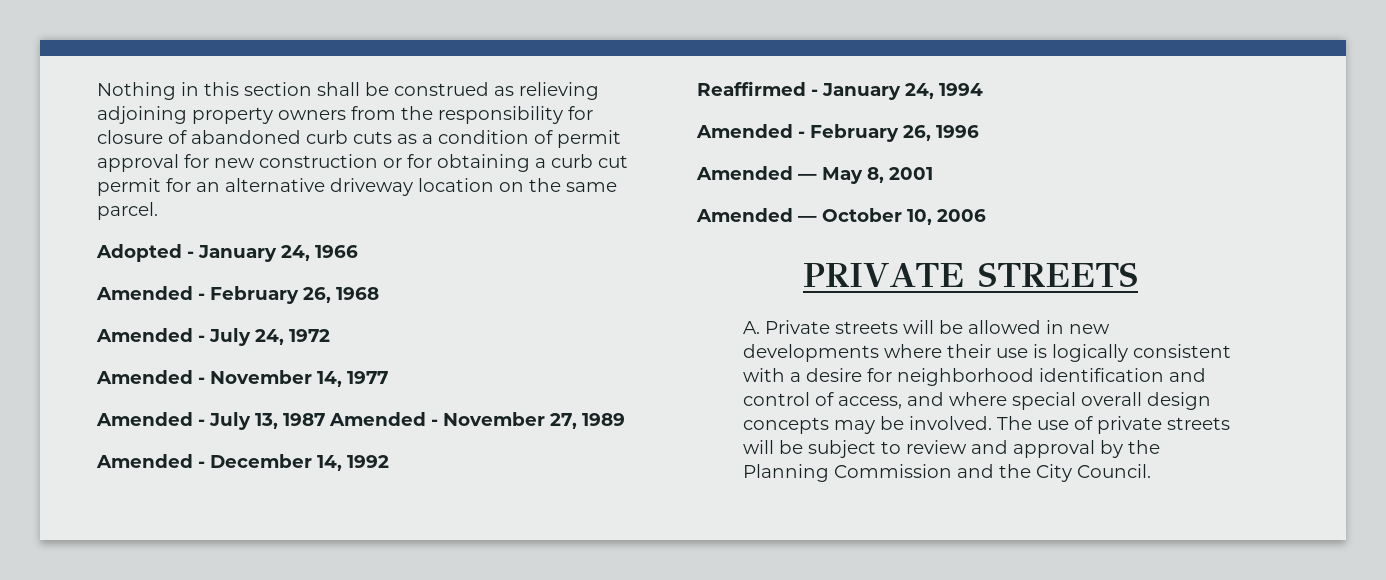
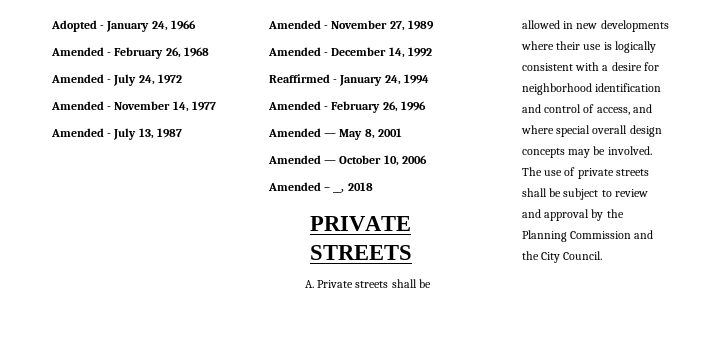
- Nothing in this section shall be construed as relieving adjoining property owners from the responsibility for closure of abandoned curb cuts as a condition of permit approval for new construction or for obtaining a curb cut permit for an alternative driveway location on the same parcel.
+ Amended – __, 2018
- A. Private streets will be allowed in new developments where their use is logically consistent with a desire for neighborhood identification and control of access, and where special overall design concepts may be involved.
+ A. Private streets shall be allowed in new developments where their use is logically consistent with a desire for neighborhood identification and control of access, and where special overall design concepts may be involved.
- The use of private streets will be subject to review and approval by the Planning Commission and the City Council.
+ The use of private streets shall be subject to review and approval by the Planning Commission and the City Council.

